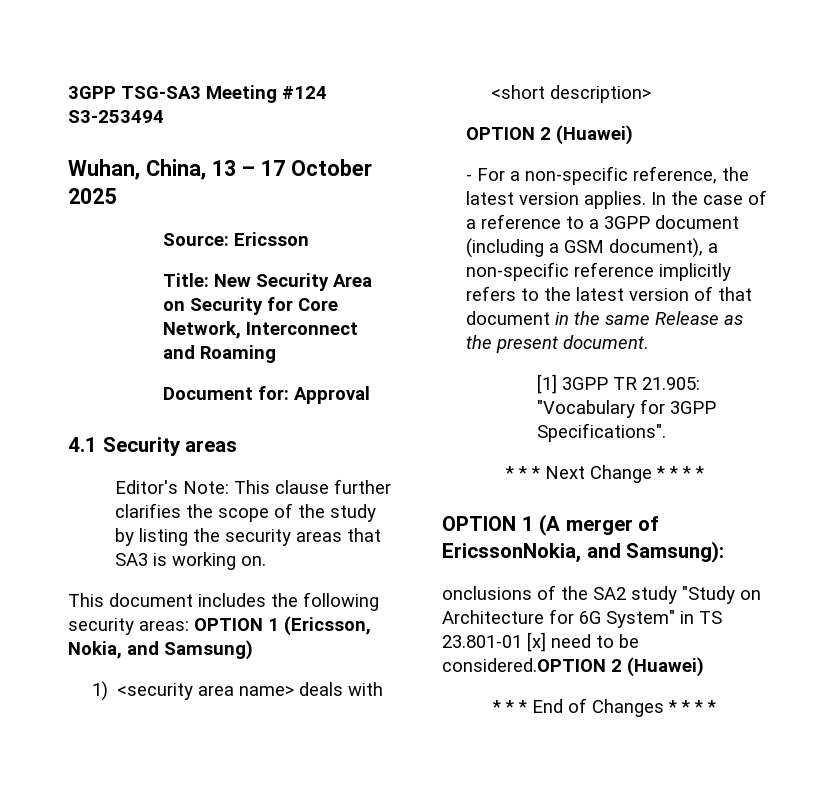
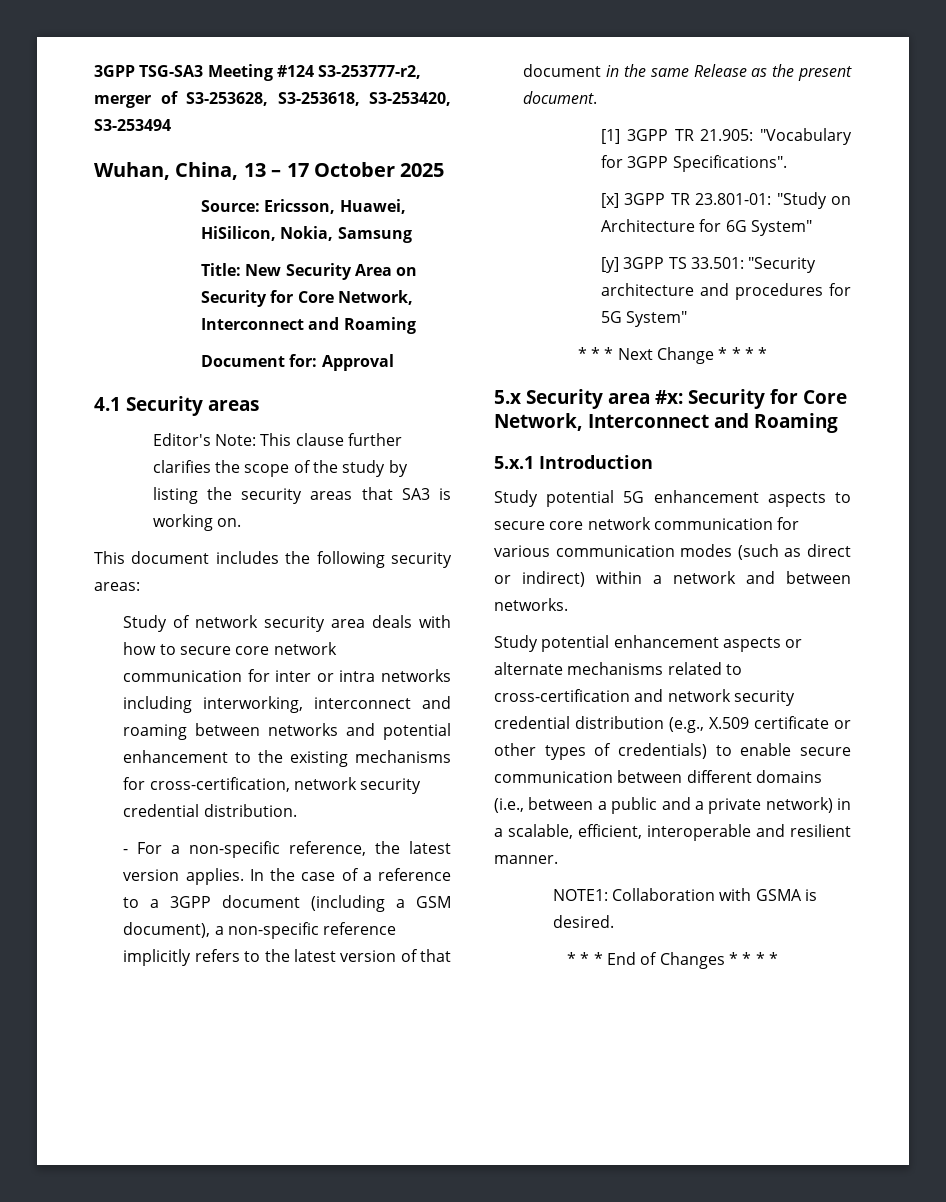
- 3GPP TSG-SA3 Meeting #124 S3-253494
+ 3GPP TSG-SA3 Meeting #124 S3-253777-r2, merger of S3-253628, S3-253618, S3-253420, S3-253494
- Source: Ericsson
+ Source: Ericsson, Huawei, HiSilicon, Nokia, Samsung
- This document includes the following security areas: OPTION 1 (Ericsson, Nokia, and Samsung)
- 1) <security area name> deals with <short description>
- OPTION 2 (Huawei)
+ This document includes the following security areas:
+ Study of network security area deals with how to secure core network communication for inter or intra networks including interworking, interconnect and roaming between networks and potential enhancement to the existing mechanisms for cross-certification, network security credential distribution.
+ [x] 3GPP TR 23.801-01: "Study on Architecture for 6G System"
+ [y] 3GPP TS 33.501: "Security architecture and procedures for 5G System"
- OPTION 1 (A merger of EricssonNokia, and Samsung):
- onclusions of the SA2 study "Study on Architecture for 6G System" in TS 23.801-01 [x] need to be considered.OPTION 2 (Huawei)
+ 5.x Security area #x: Security for Core Network, Interconnect and Roaming
+ 5.x.1 Introduction
+ Study potential 5G enhancement aspects to secure core network communication for various communication modes (such as direct or indirect) within a network and between networks.
+ Study potential enhancement aspects or alternate mechanisms related to cross-certification and network security credential distribution (e.g., X.509 certificate or other types of credentials) to enable secure communication between different domains (i.e., between a public and a private network) in a scalable, efficient, interoperable and resilient manner.
+ NOTE1: Collaboration with GSMA is desired.

